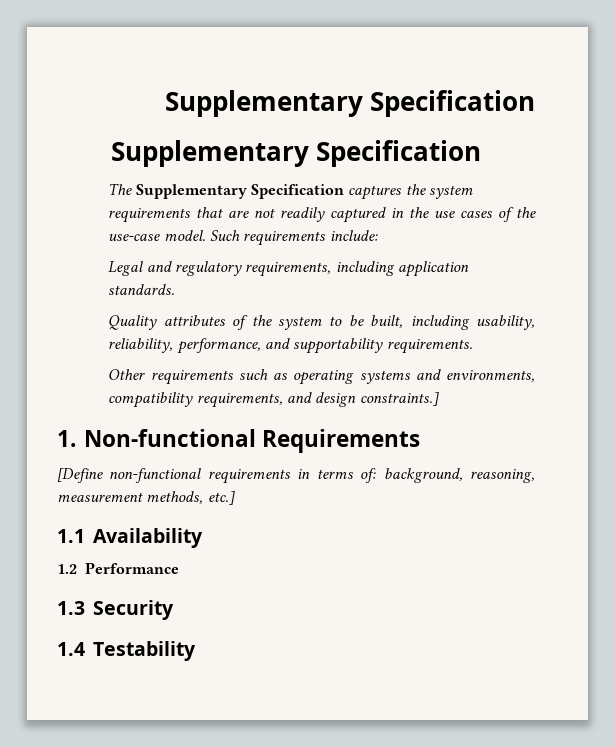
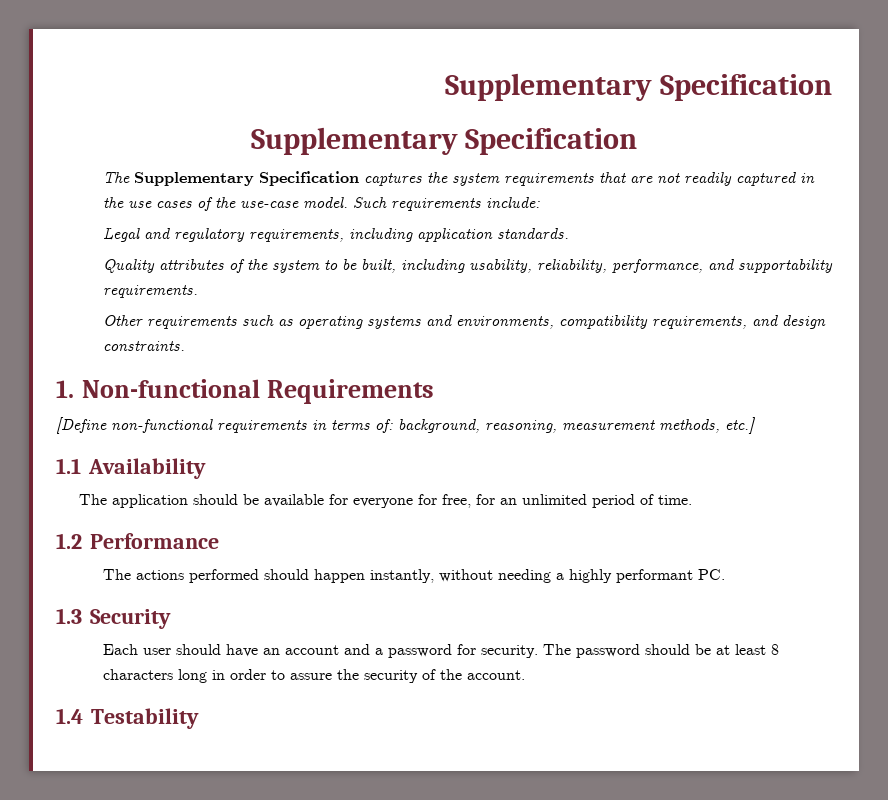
- Other requirements such as operating systems and environments, compatibility requirements, and design constraints.]
+ Other requirements such as operating systems and environments, compatibility requirements, and design constraints.
+ The application should be available for everyone for free, for an unlimited period of time.
  1.2 Performance
+ The actions performed should happen instantly, without needing a highly performant PC.
  1.3 Security
+ Each user should have an account and a password for security. The password should be at least 8 characters long in order to assure the security of the account.

